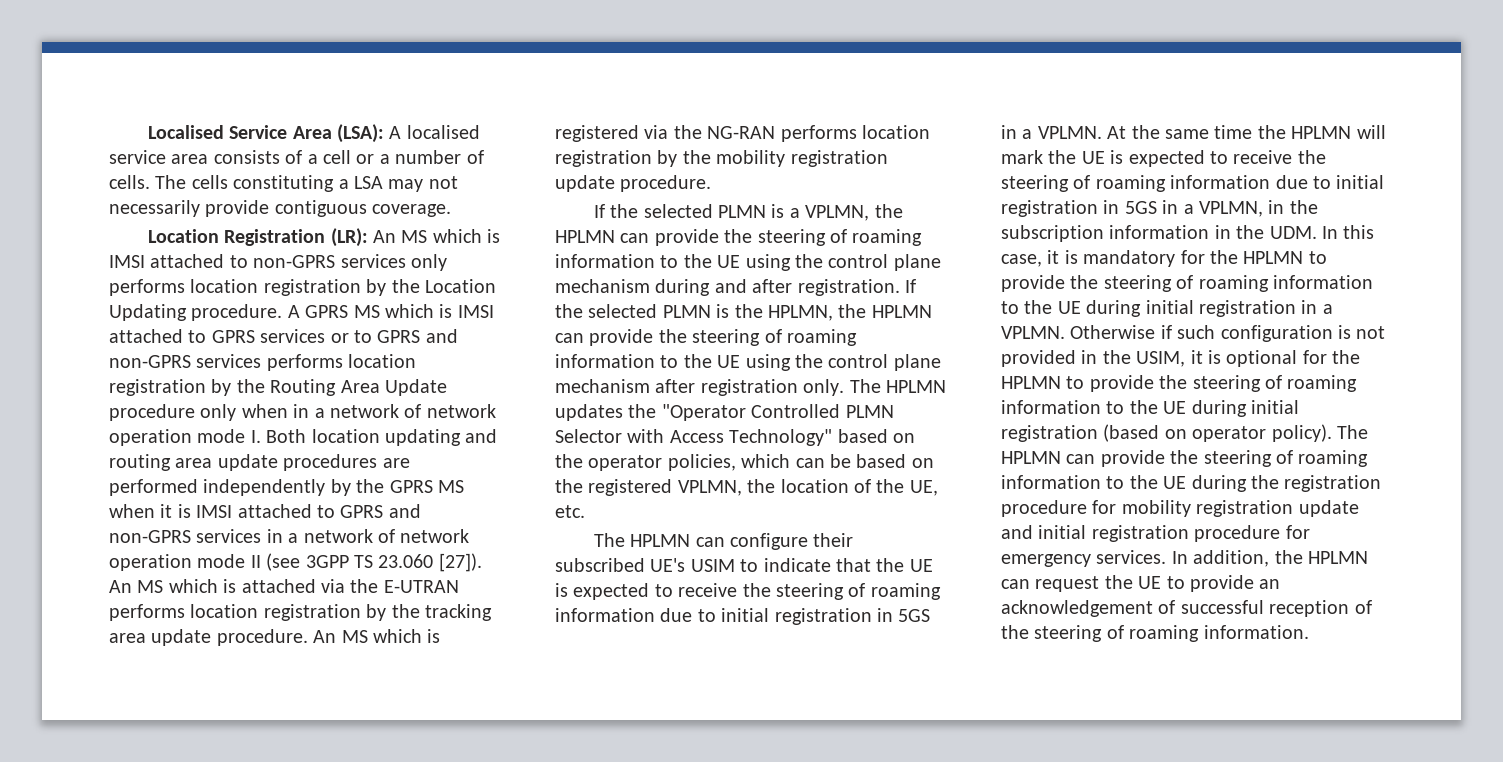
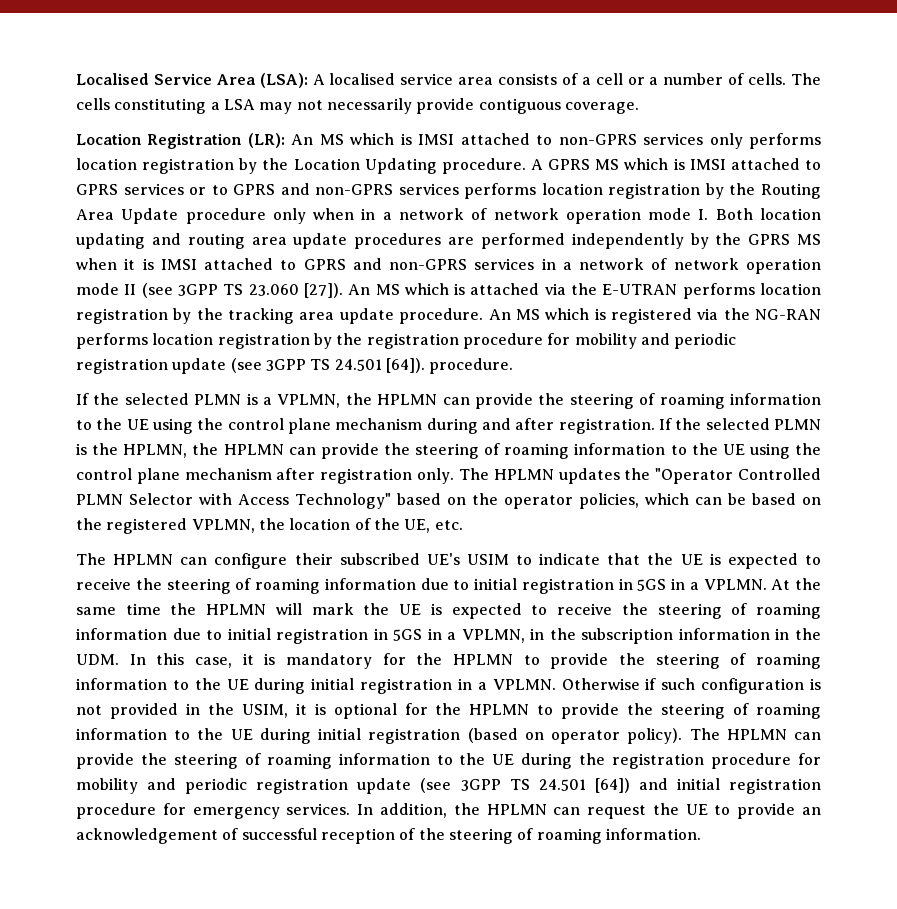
- An MS which is registered via the NG-RAN performs location registration by the mobility registration update procedure.
+ An MS which is registered via the NG-RAN performs location registration by the registration procedure for mobility and periodic registration update (see 3GPP TS 24.501 [64]). procedure.
- The HPLMN can provide the steering of roaming information to the UE during the registration procedure for mobility registration update and initial registration procedure for emergency services.
+ The HPLMN can provide the steering of roaming information to the UE during the registration procedure for mobility and periodic registration update (see 3GPP TS 24.501 [64]) and initial registration procedure for emergency services.

